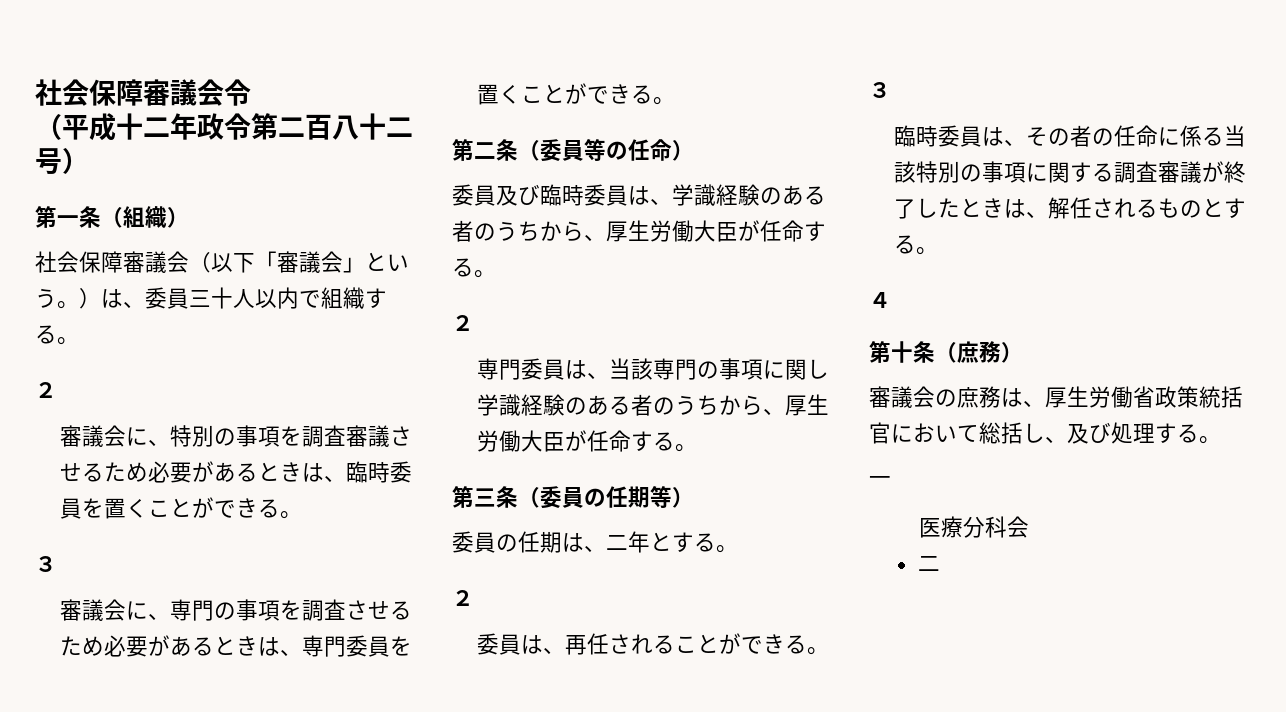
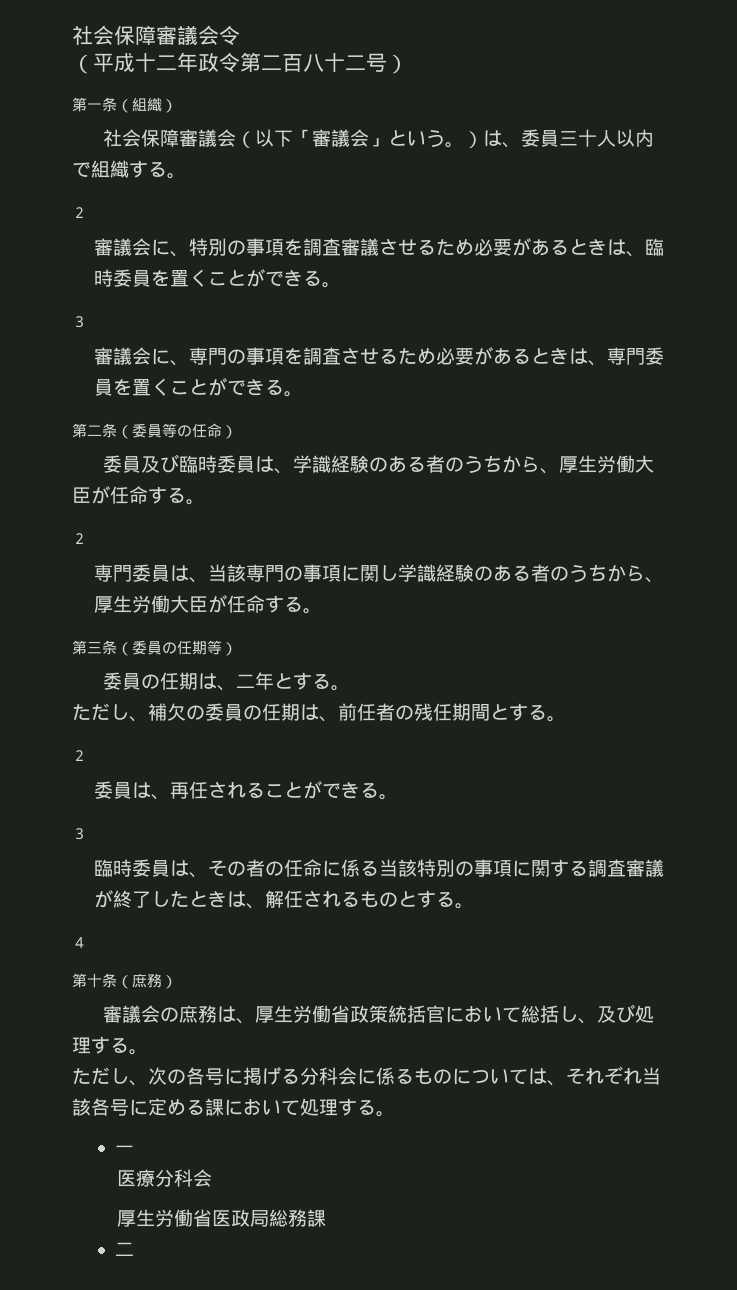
+ ただし、補欠の委員の任期は、前任者の残任期間とする。
  審議会の庶務は、厚生労働省政策統括官において総括し、及び処理する。
+ ただし、次の各号に掲げる分科会に係るものについては、それぞれ当該各号に定める課において処理する。
  一
  医療分科会
+ 厚生労働省医政局総務課

